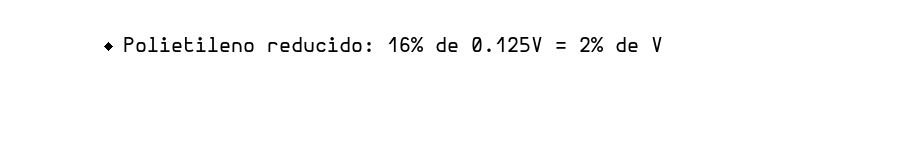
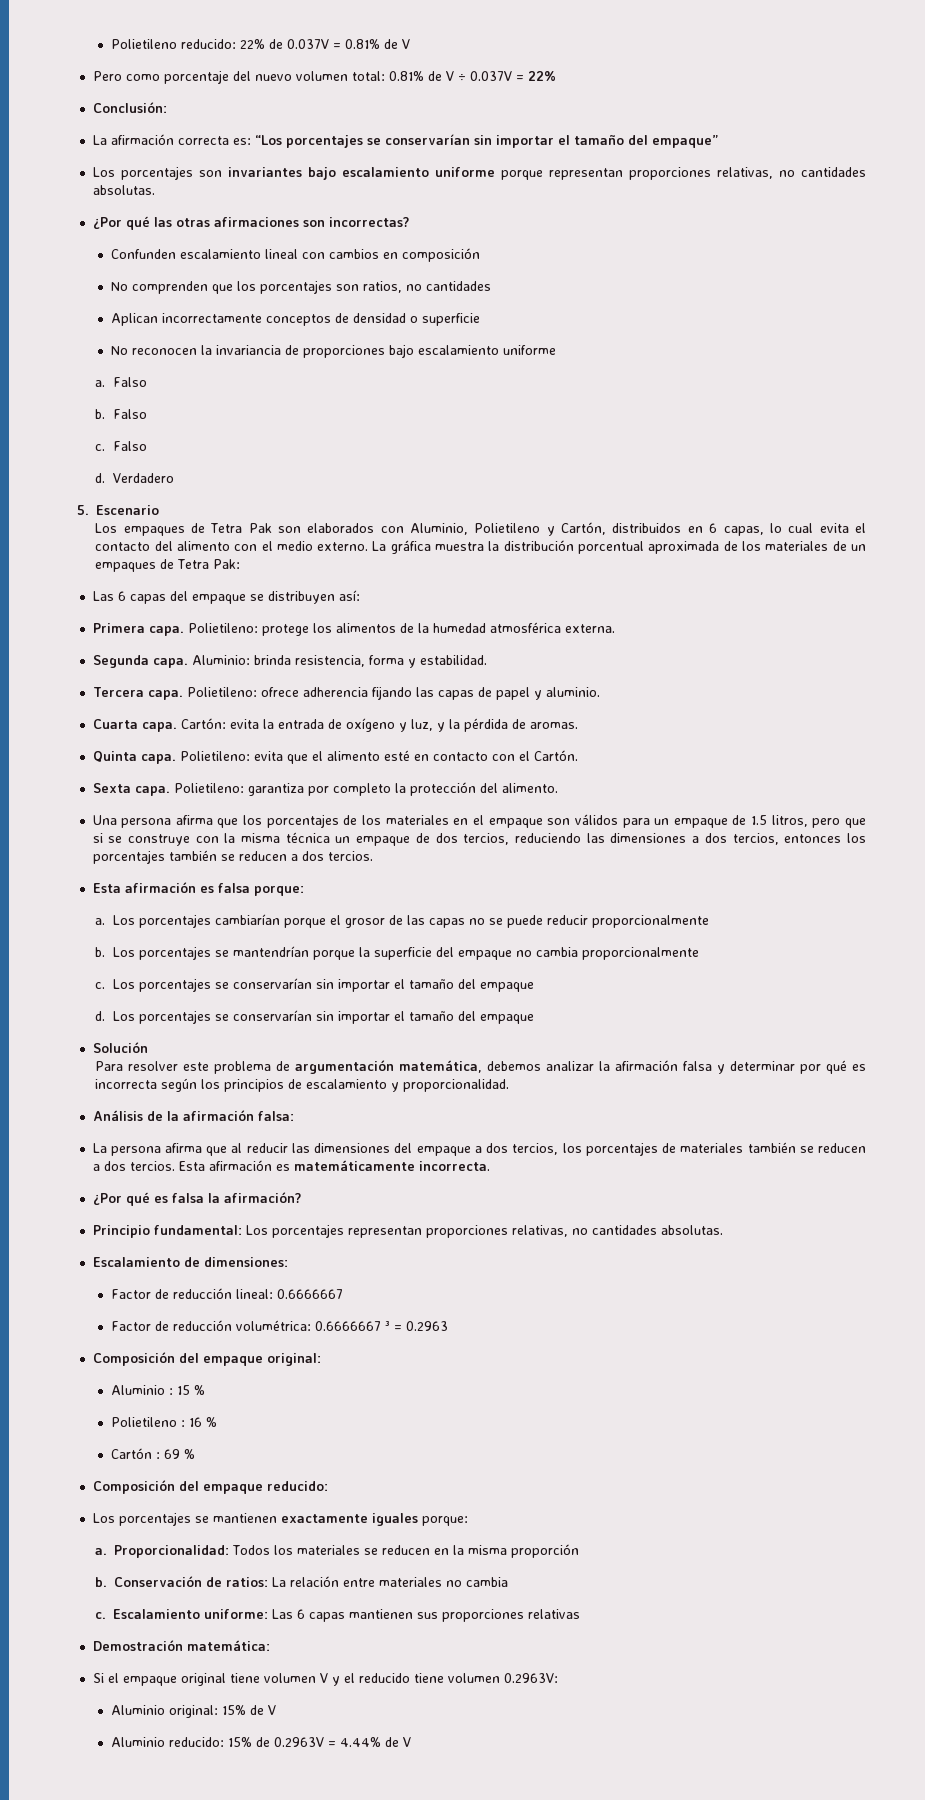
- Polietileno reducido: 16% de 0.125V = 2% de V
+ Polietileno reducido: 22% de 0.037V = 0.81% de V
+ Pero como porcentaje del nuevo volumen total: 0.81% de V ÷ 0.037V = 22%
+ Conclusión:
+ La afirmación correcta es: “Los porcentajes se conservarían sin importar el tamaño del empaque”
+ Los porcentajes son invariantes bajo escalamiento uniforme porque representan proporciones relativas, no cantidades absolutas.
+ ¿Por qué las otras afirmaciones son incorrectas?
+ Confunden escalamiento lineal con cambios en composición
+ No comprenden que los porcentajes son ratios, no cantidades
+ Aplican incorrectamente conceptos de densidad o superficie
+ No reconocen la invariancia de proporciones bajo escalamiento uniforme
+ a. Falso
+ b. Falso
+ c. Falso
+ d. Verdadero
+ 5. Escenario
+ Los empaques de Tetra Pak son elaborados con Aluminio, Polietileno y Cartón, distribuidos en 6 capas, lo cual evita el contacto del alimento con el medio externo. La gráfica muestra la distribución porcentual aproximada de los materiales de un empaques de Tetra Pak:
+ Las 6 capas del empaque se distribuyen así:
+ Primera capa. Polietileno: protege los alimentos de la humedad atmosférica externa.
+ Segunda capa. Aluminio: brinda resistencia, forma y estabilidad.
+ Tercera capa. Polietileno: ofrece adherencia fijando las capas de papel y aluminio.
+ Cuarta capa. Cartón: evita la entrada de oxígeno y luz, y la pérdida de aromas.
+ Quinta capa. Polietileno: evita que el alimento esté en contacto con el Cartón.
+ Sexta capa. Polietileno: garantiza por completo la protección del alimento.
+ Una persona afirma que los porcentajes de los materiales en el empaque son válidos para un empaque de 1.5 litros, pero que si se construye con la misma técnica un empaque de dos tercios, reduciendo las dimensiones a dos tercios, entonces los porcentajes también se reducen a dos tercios.
+ Esta afirmación es falsa porque:
+ a. Los porcentajes cambiarían porque el grosor de las capas no se puede reducir proporcionalmente
+ b. Los porcentajes se mantendrían porque la superficie del empaque no cambia proporcionalmente
+ c. Los porcentajes se conservarían sin importar el tamaño del empaque
+ d. Los porcentajes se conservarían sin importar el tamaño del empaque
+ Solución
+ Para resolver este problema de argumentación matemática, debemos analizar la afirmación falsa y determinar por qué es incorrecta según los principios de escalamiento y proporcionalidad.
+ Análisis de la afirmación falsa:
+ La persona afirma que al reducir las dimensiones del empaque a dos tercios, los porcentajes de materiales también se reducen a dos tercios. Esta afirmación es matemáticamente incorrecta.
+ ¿Por qué es falsa la afirmación?
+ Principio fundamental: Los porcentajes representan proporciones relativas, no cantidades absolutas.
+ Escalamiento de dimensiones:
+ Factor de reducción lineal: 0.6666667
+ Factor de reducción volumétrica: 0.6666667 ³ = 0.2963
+ Composición del empaque original:
+ Aluminio : 15 %
+ Polietileno : 16 %
+ Cartón : 69 %
+ Composición del empaque reducido:
+ Los porcentajes se mantienen exactamente iguales porque:
+ a. Proporcionalidad: Todos los materiales se reducen en la misma proporción
+ b. Conservación de ratios: La relación entre materiales no cambia
+ c. Escalamiento uniforme: Las 6 capas mantienen sus proporciones relativas
+ Demostración matemática:
+ Si el empaque original tiene volumen V y el reducido tiene volumen 0.2963V:
+ Aluminio original: 15% de V
+ Aluminio reducido: 15% de 0.2963V = 4.44% de V

